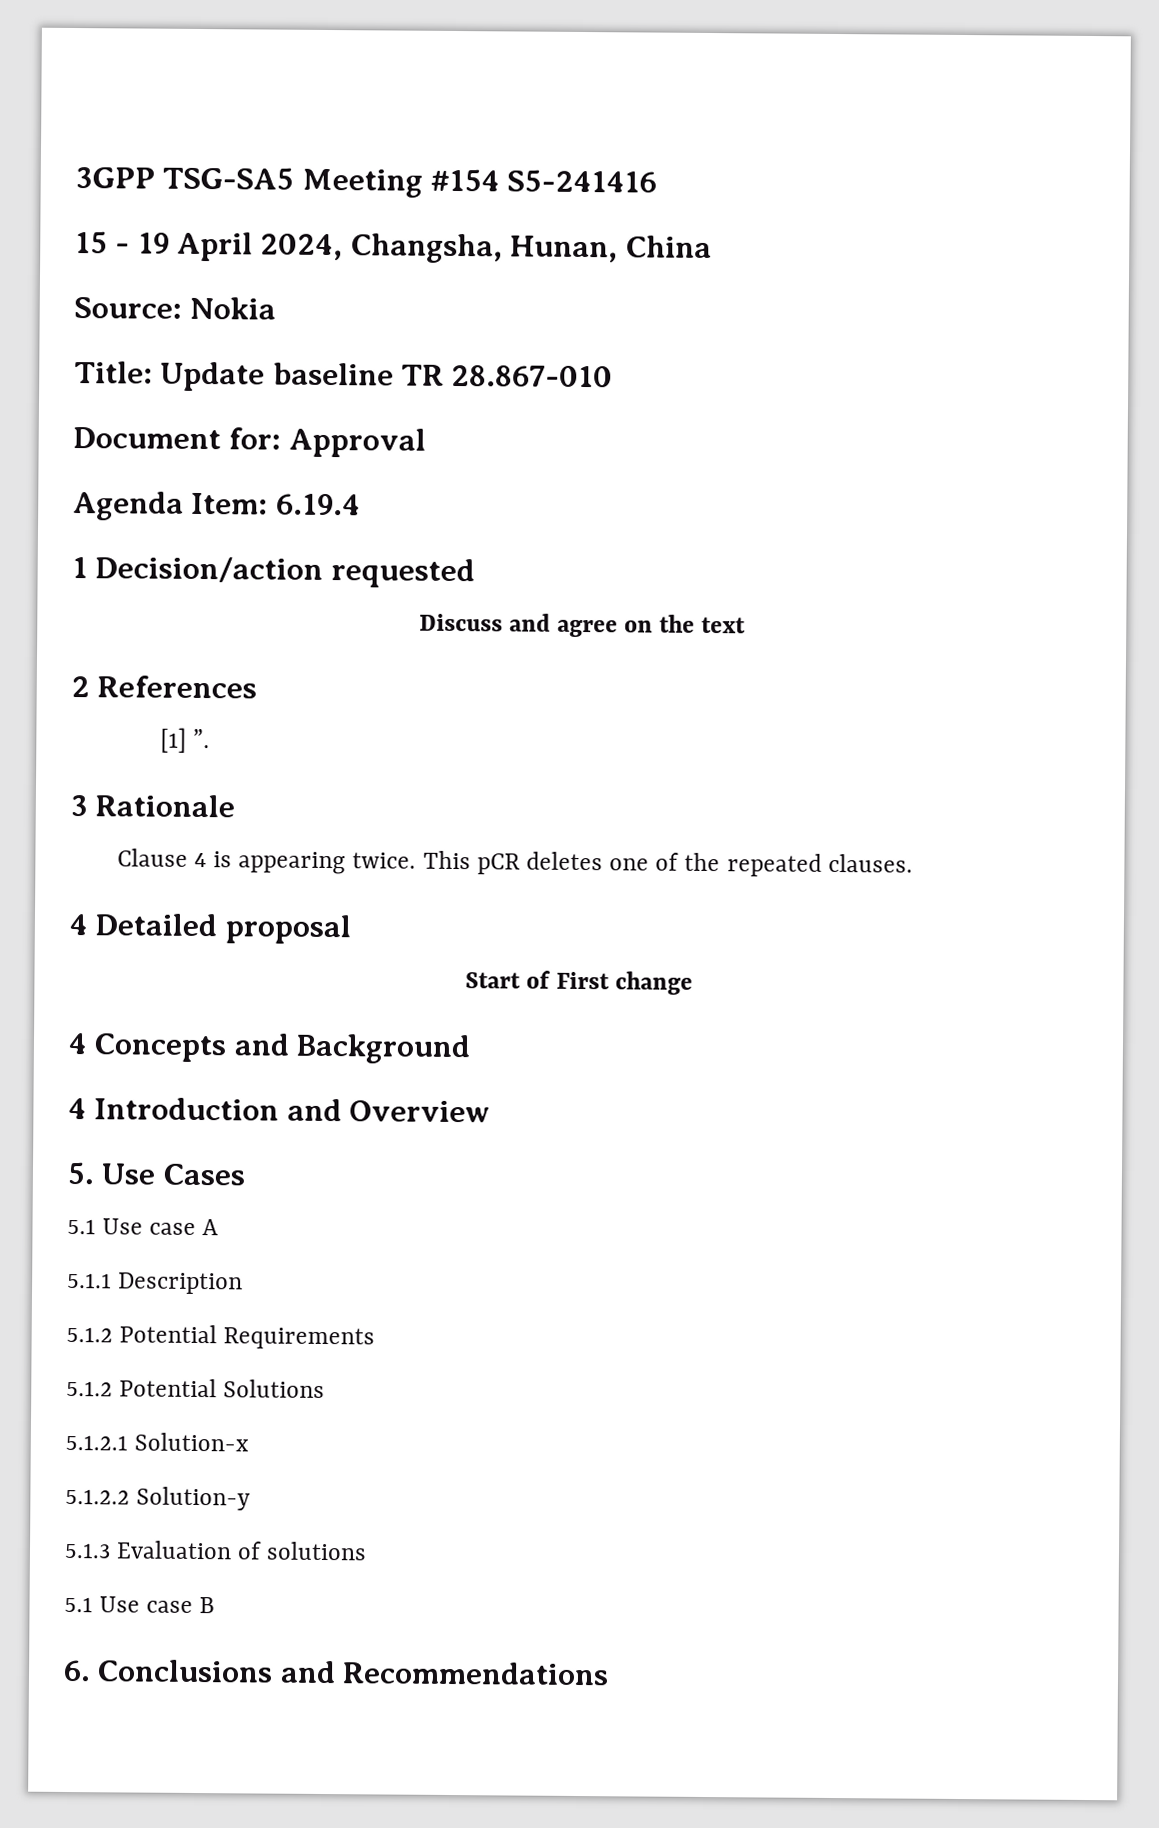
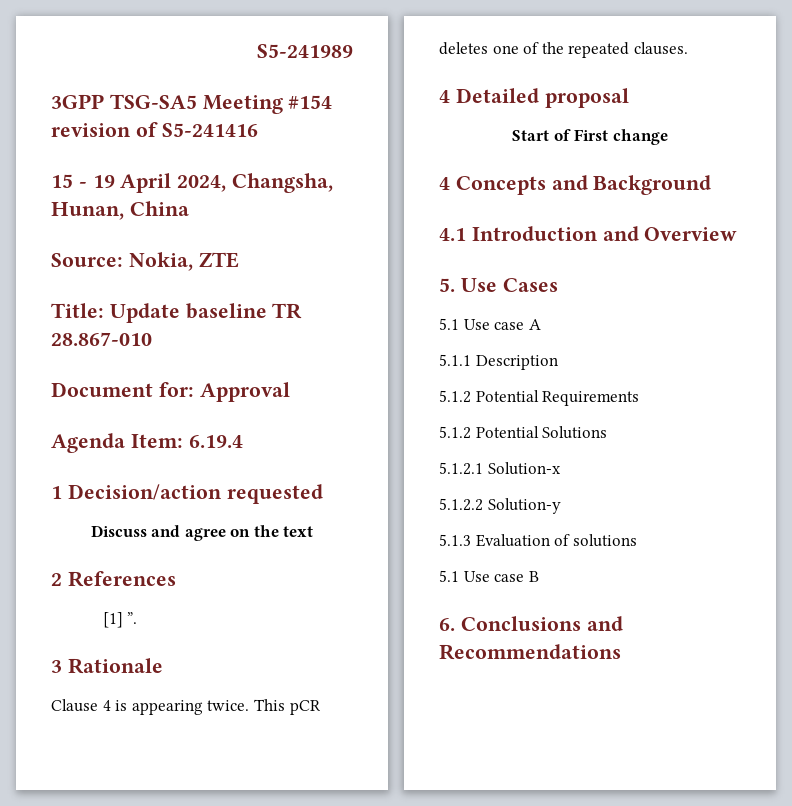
+ S5-241989
- 3GPP TSG-SA5 Meeting #154 S5-241416
+ 3GPP TSG-SA5 Meeting #154 revision of S5-241416
- Source: Nokia
+ Source: Nokia, ZTE
- 4 Introduction and Overview
+ 4.1 Introduction and Overview

